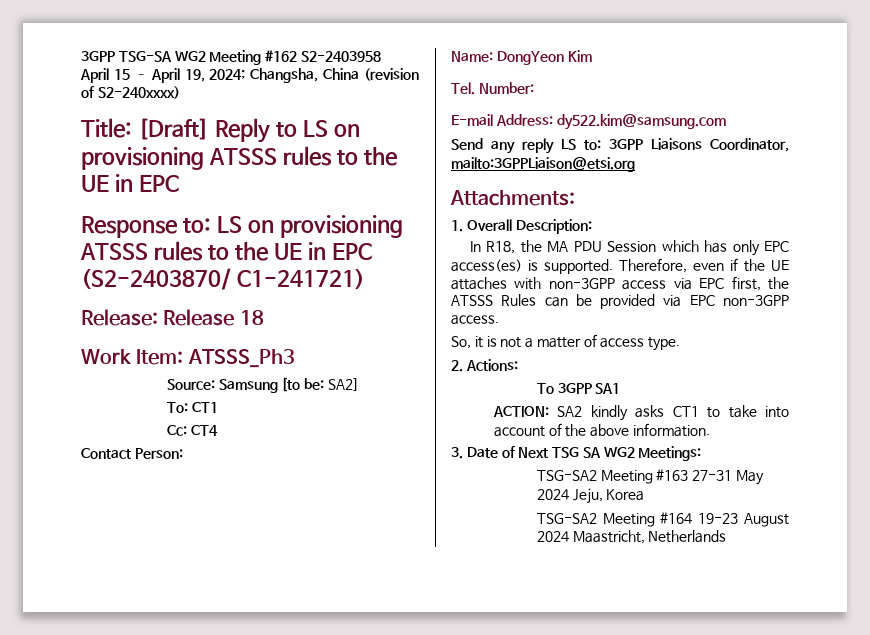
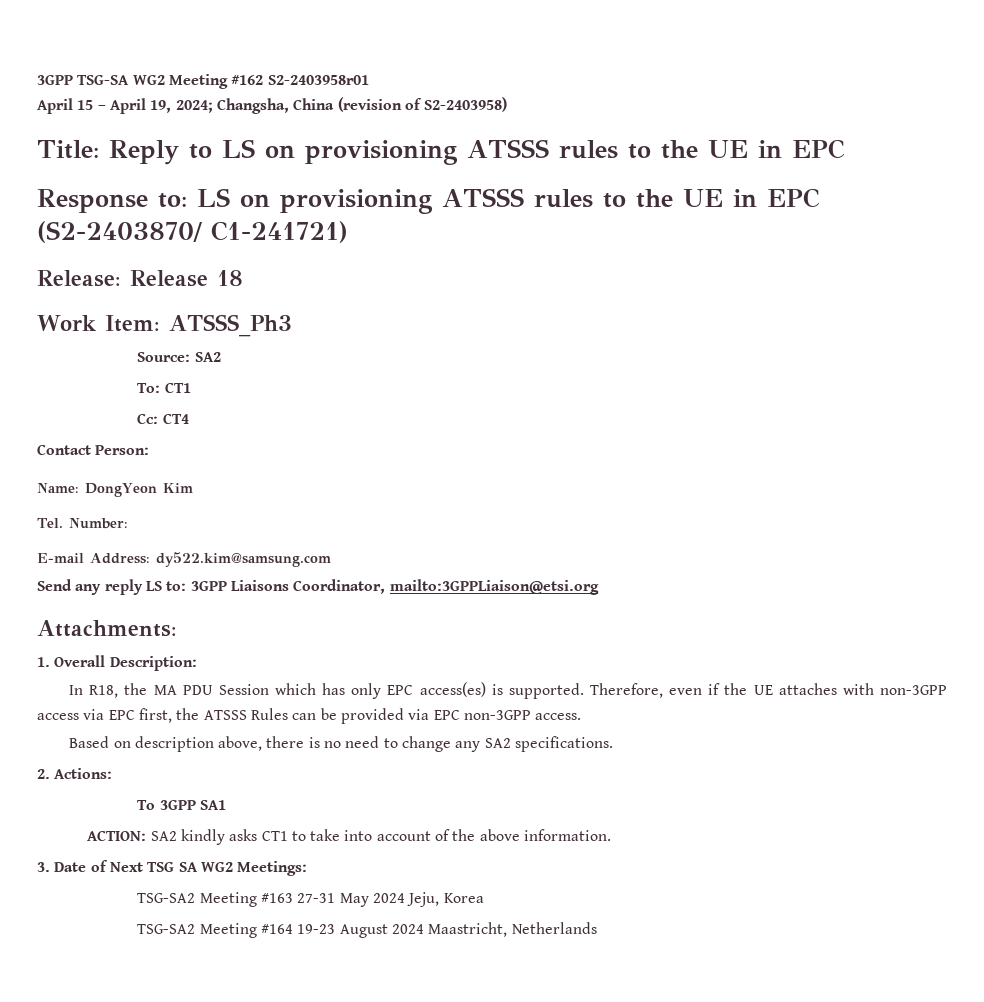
- 3GPP TSG-SA WG2 Meeting #162 S2-2403958
+ 3GPP TSG-SA WG2 Meeting #162 S2-2403958r01
- April 15 – April 19, 2024; Changsha, China (revision of S2-240xxxx)
+ April 15 – April 19, 2024; Changsha, China (revision of S2-2403958)
- Title: [Draft] Reply to LS on provisioning ATSSS rules to the UE in EPC
+ Title: Reply to LS on provisioning ATSSS rules to the UE in EPC
- Source: Samsung [to be: SA2]
+ Source: SA2
- So, it is not a matter of access type.
+ Based on description above, there is no need to change any SA2 specifications.

